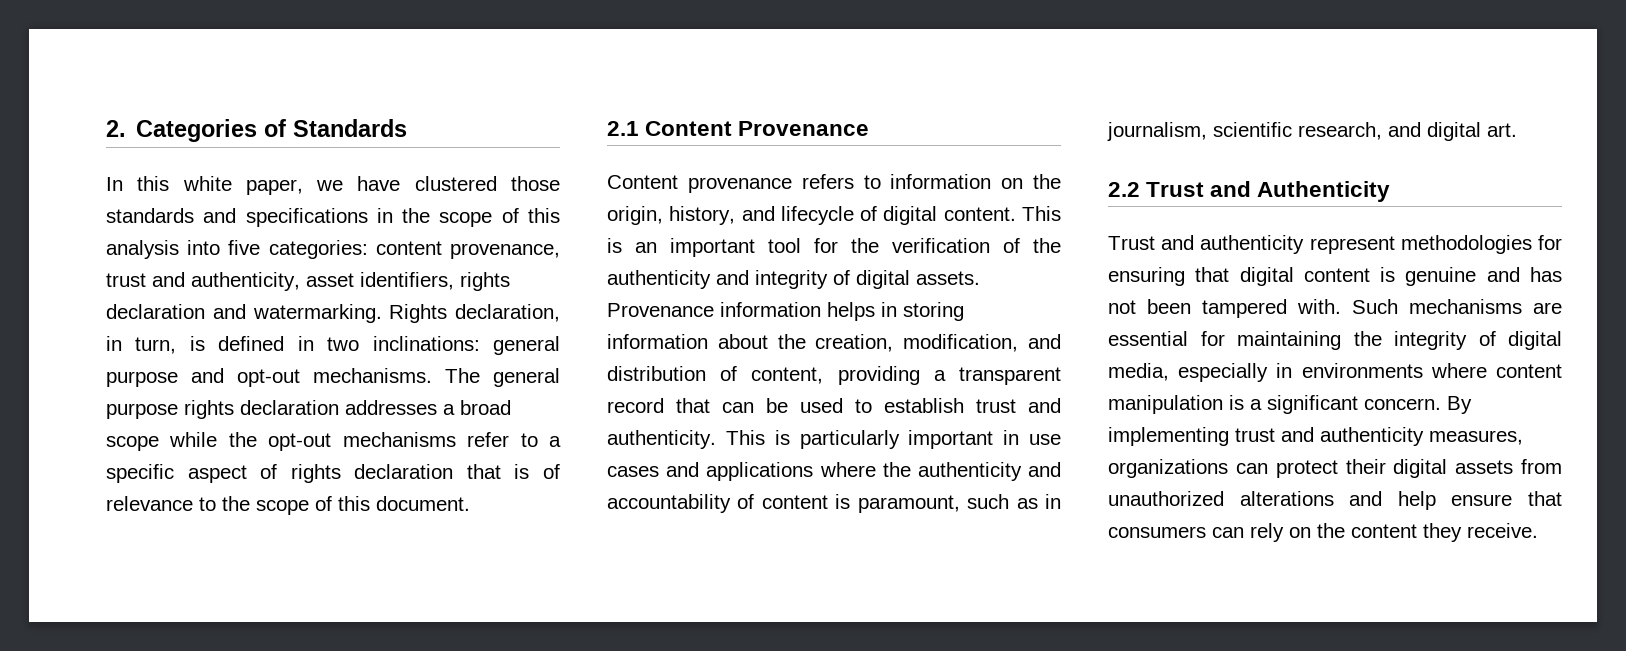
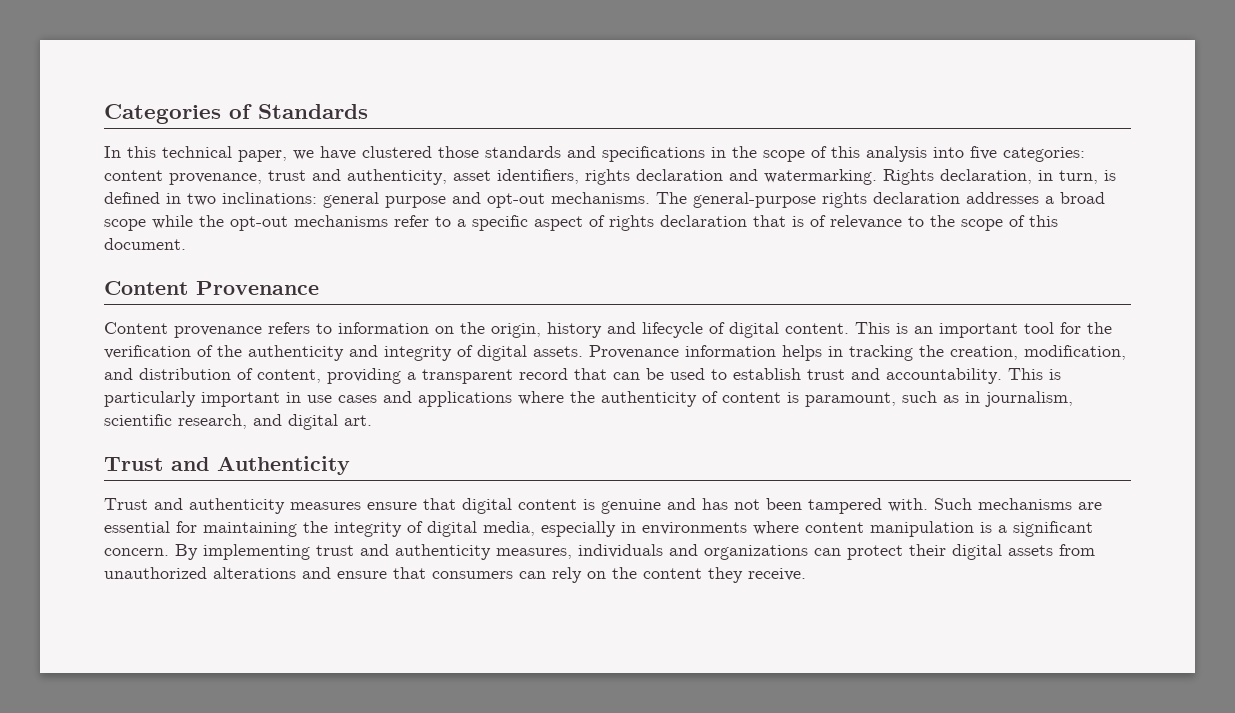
- 2. Categories of Standards
+ Categories of Standards
- In this white paper, we have clustered those standards and specifications in the scope of this analysis into five categories: content provenance, trust and authenticity, asset identifiers, rights declaration and watermarking.
+ In this technical paper, we have clustered those standards and specifications in the scope of this analysis into five categories: content provenance, trust and authenticity, asset identifiers, rights declaration and watermarking.
- The general purpose rights declaration addresses a broad scope while the opt-out mechanisms refer to a specific aspect of rights declaration that is of relevance to the scope of this document.
+ The general-purpose rights declaration addresses a broad scope while the opt-out mechanisms refer to a specific aspect of rights declaration that is of relevance to the scope of this document.
- 2.1 Content Provenance
+ Content Provenance
- Content provenance refers to information on the origin, history, and lifecycle of digital content.
+ Content provenance refers to information on the origin, history and lifecycle of digital content.
- Provenance information helps in storing information about the creation, modification, and distribution of content, providing a transparent record that can be used to establish trust and authenticity.
+ Provenance information helps in tracking the creation, modification, and distribution of content, providing a transparent record that can be used to establish trust and accountability.
- This is particularly important in use cases and applications where the authenticity and accountability of content is paramount, such as in journalism, scientific research, and digital art.
+ This is particularly important in use cases and applications where the authenticity of content is paramount, such as in journalism, scientific research, and digital art.
- 2.2 Trust and Authenticity
+ Trust and Authenticity
- Trust and authenticity represent methodologies for ensuring that digital content is genuine and has not been tampered with.
+ Trust and authenticity measures ensure that digital content is genuine and has not been tampered with.
- By implementing trust and authenticity measures, organizations can protect their digital assets from unauthorized alterations and help ensure that consumers can rely on the content they receive.
+ By implementing trust and authenticity measures, individuals and organizations can protect their digital assets from unauthorized alterations and ensure that consumers can rely on the content they receive.

